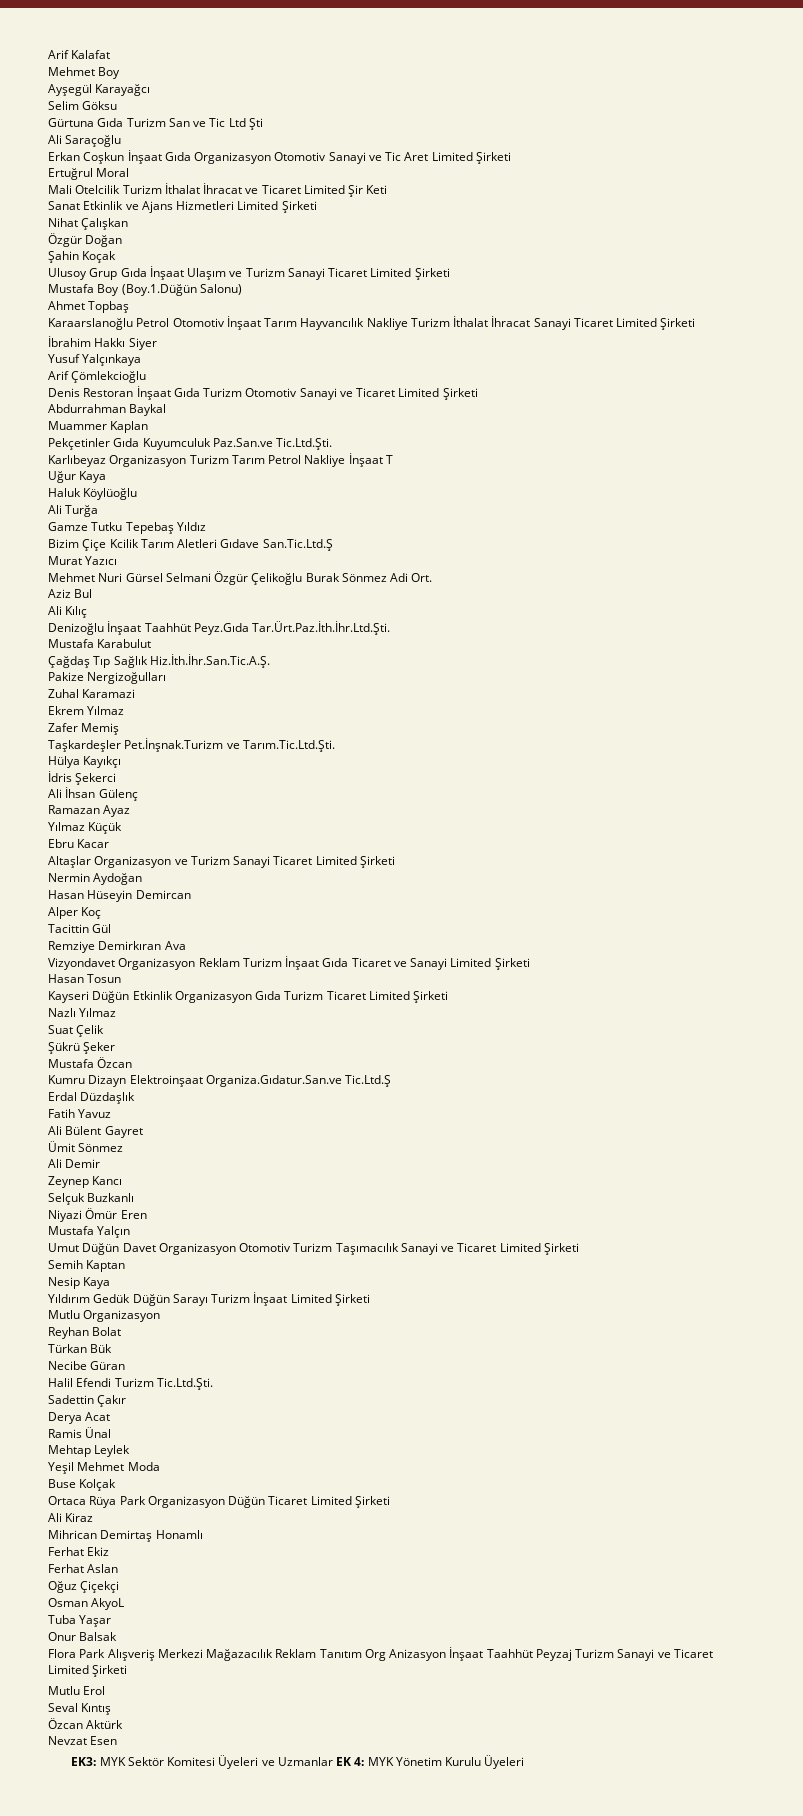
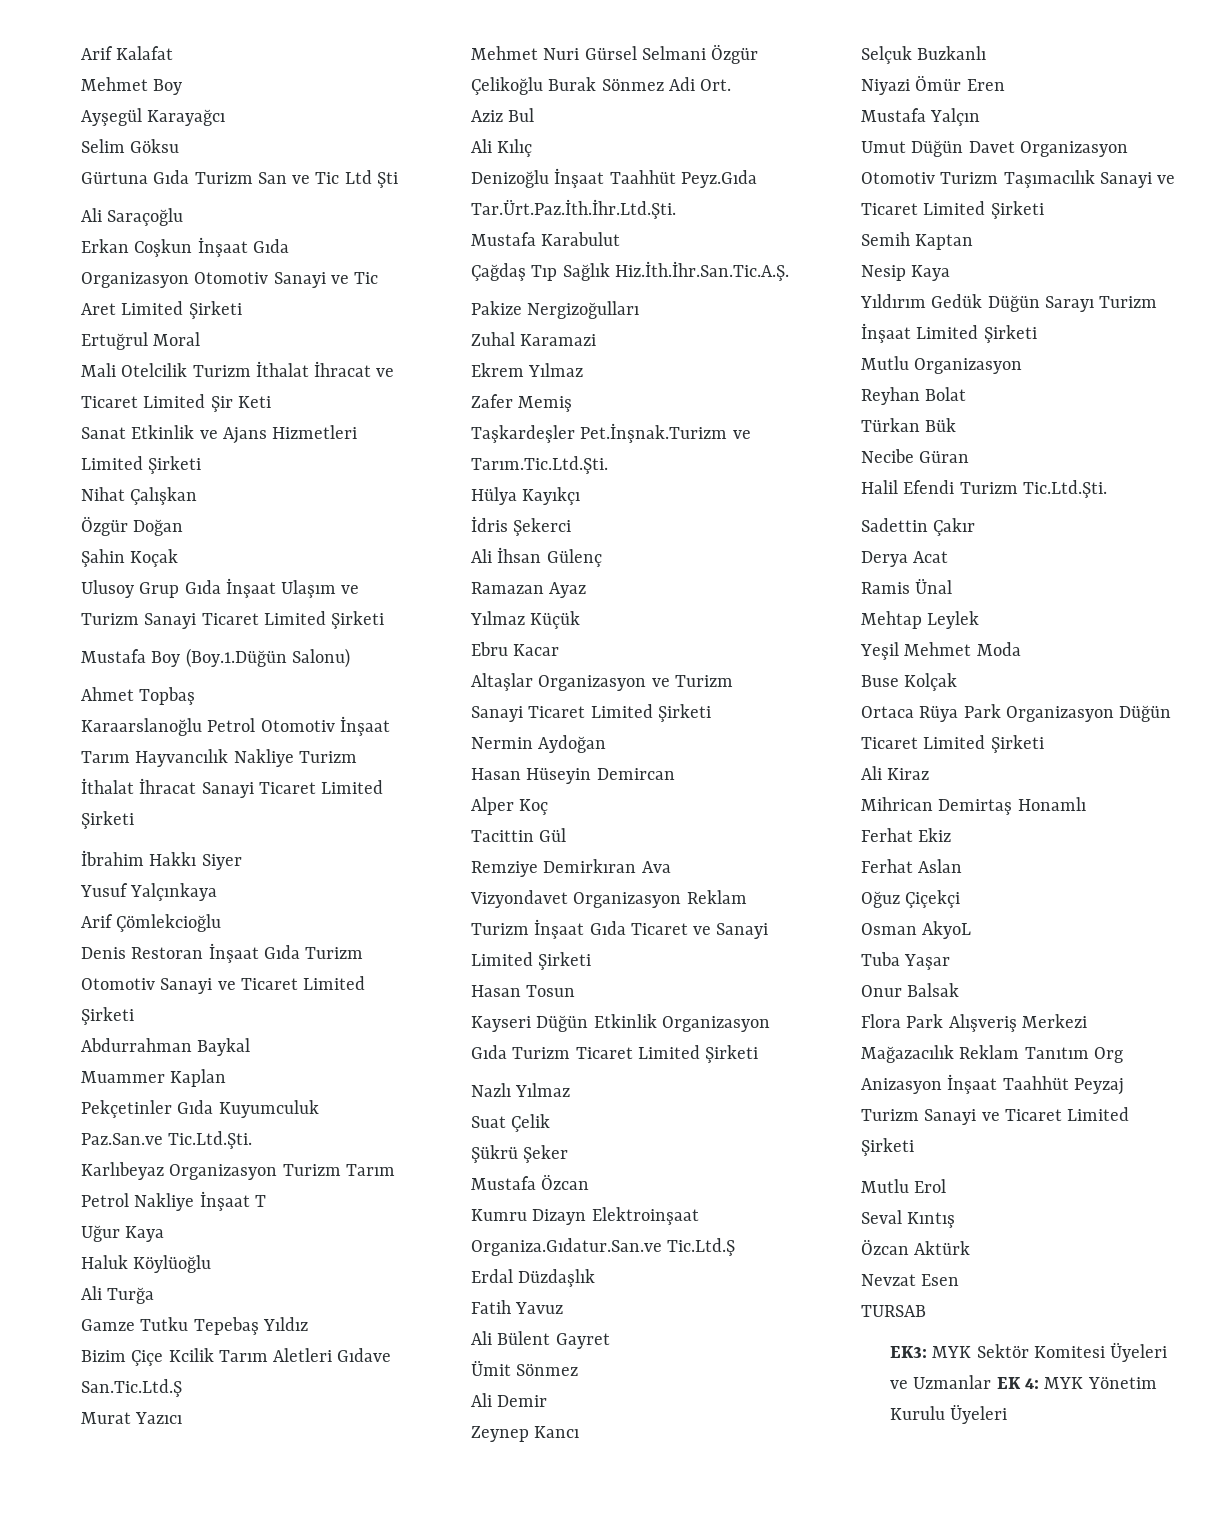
+ TURSAB

